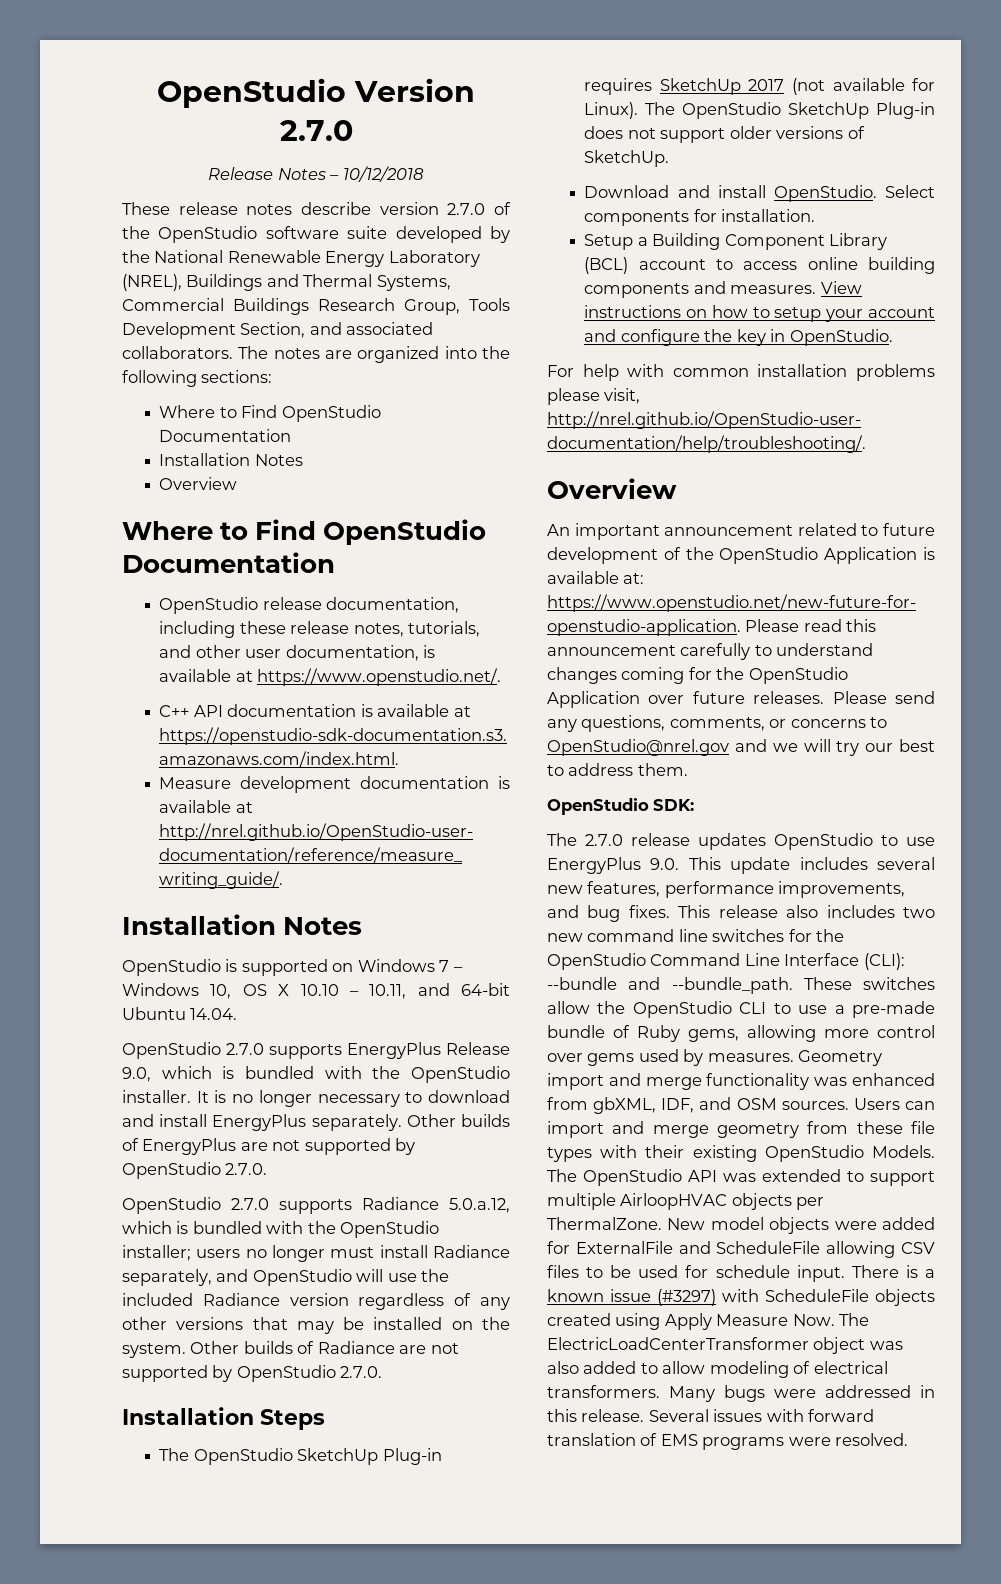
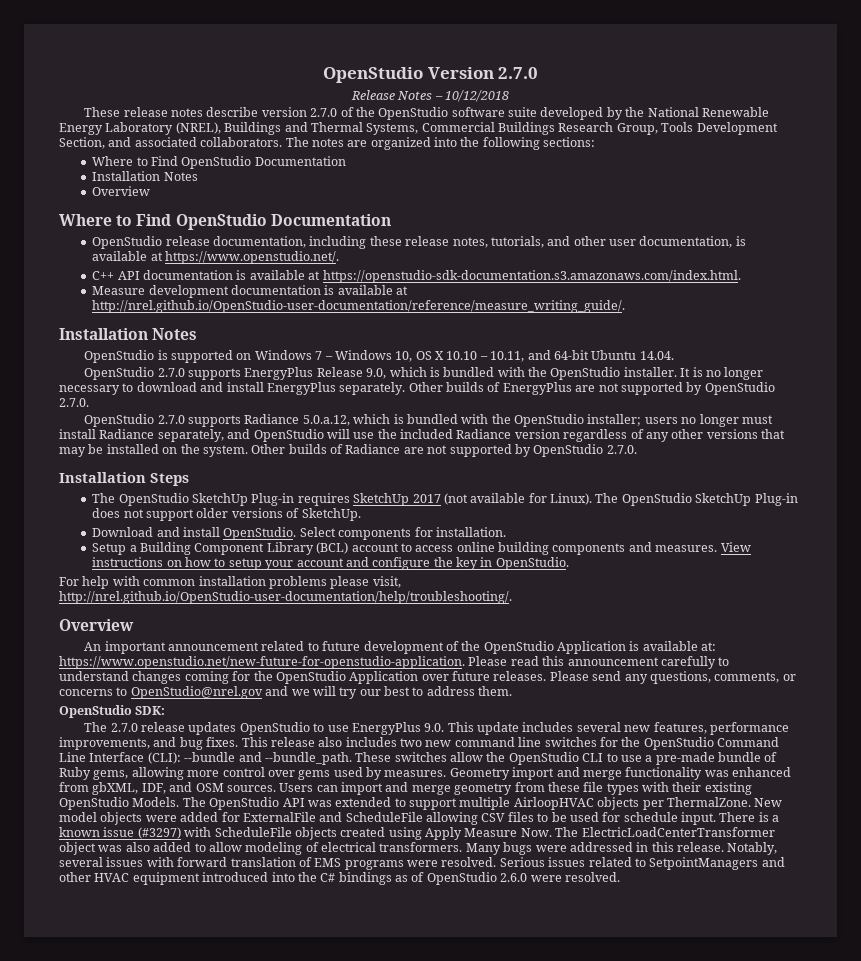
- Several issues with forward translation of EMS programs were resolved.
+ Notably, several issues with forward translation of EMS programs were resolved.
+ Serious issues related to SetpointManagers and other HVAC equipment introduced into the C# bindings as of OpenStudio 2.6.0 were resolved.

